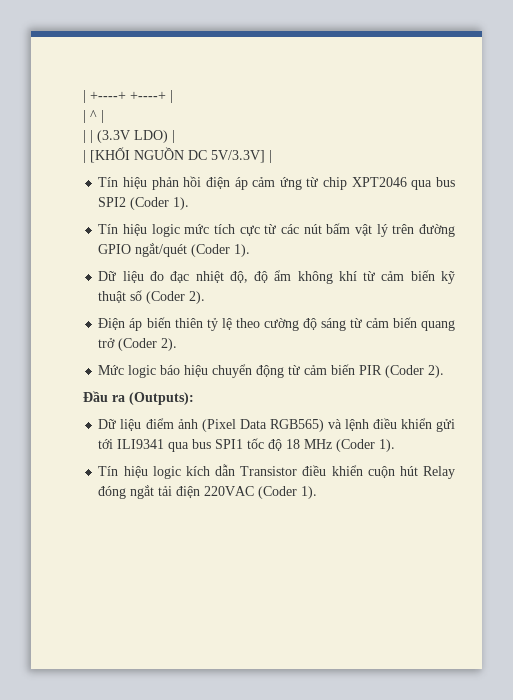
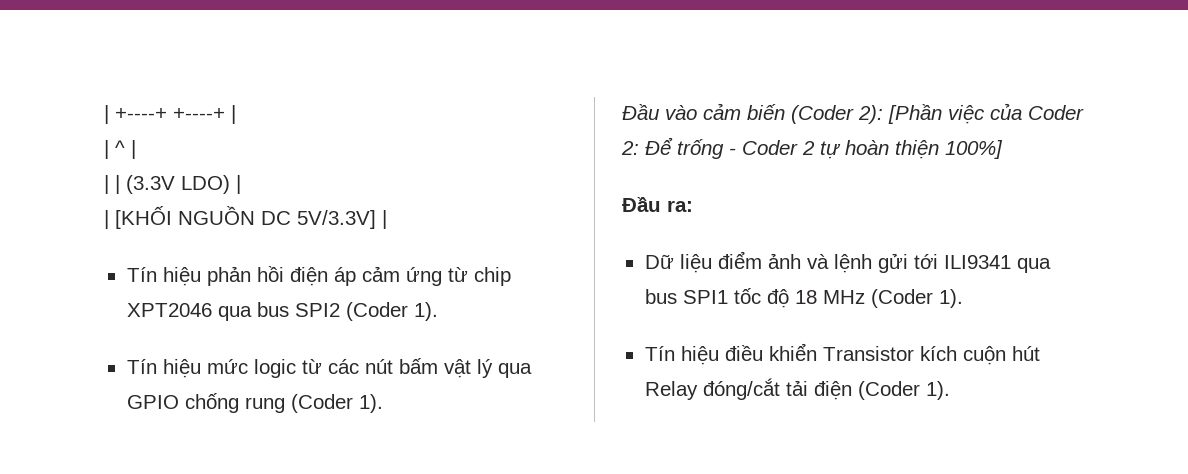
- Tín hiệu logic mức tích cực từ các nút bấm vật lý trên đường GPIO ngắt/quét (Coder 1).
- Dữ liệu đo đạc nhiệt độ, độ ẩm không khí từ cảm biến kỹ thuật số (Coder 2).
- Điện áp biến thiên tỷ lệ theo cường độ sáng từ cảm biến quang trở (Coder 2).
- Mức logic báo hiệu chuyển động từ cảm biến PIR (Coder 2).
- Đầu ra (Outputs):
+ Tín hiệu mức logic từ các nút bấm vật lý qua GPIO chống rung (Coder 1).
+ Đầu vào cảm biến (Coder 2): [Phần việc của Coder 2: Để trống - Coder 2 tự hoàn thiện 100%]
+ Đầu ra:
- Dữ liệu điểm ảnh (Pixel Data RGB565) và lệnh điều khiển gửi tới ILI9341 qua bus SPI1 tốc độ 18 MHz (Coder 1).
+ Dữ liệu điểm ảnh và lệnh gửi tới ILI9341 qua bus SPI1 tốc độ 18 MHz (Coder 1).
- Tín hiệu logic kích dẫn Transistor điều khiển cuộn hút Relay đóng ngắt tải điện 220VAC (Coder 1).
+ Tín hiệu điều khiển Transistor kích cuộn hút Relay đóng/cắt tải điện (Coder 1).

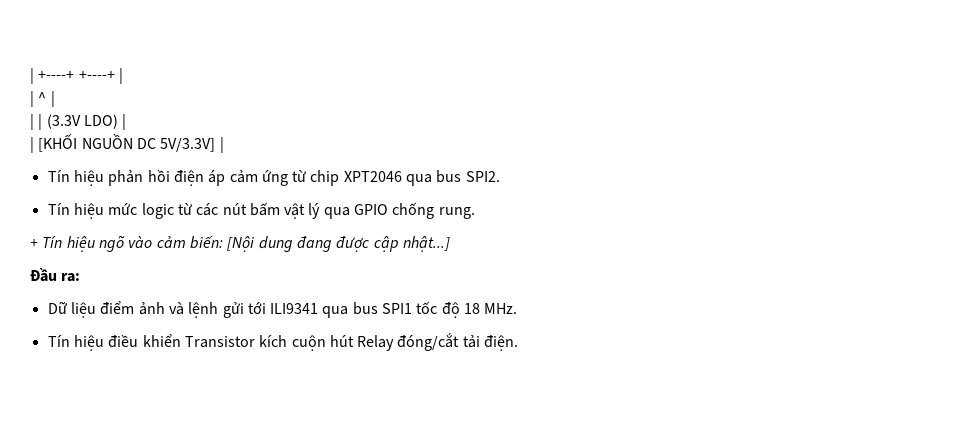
- Tín hiệu phản hồi điện áp cảm ứng từ chip XPT2046 qua bus SPI2 (Coder 1).
+ Tín hiệu phản hồi điện áp cảm ứng từ chip XPT2046 qua bus SPI2.
- Tín hiệu mức logic từ các nút bấm vật lý qua GPIO chống rung (Coder 1).
- Đầu vào cảm biến (Coder 2): [Phần việc của Coder 2: Để trống - Coder 2 tự hoàn thiện 100%]
+ Tín hiệu mức logic từ các nút bấm vật lý qua GPIO chống rung.
+ + Tín hiệu ngõ vào cảm biến: [Nội dung đang được cập nhật...]
- Dữ liệu điểm ảnh và lệnh gửi tới ILI9341 qua bus SPI1 tốc độ 18 MHz (Coder 1).
+ Dữ liệu điểm ảnh và lệnh gửi tới ILI9341 qua bus SPI1 tốc độ 18 MHz.
- Tín hiệu điều khiển Transistor kích cuộn hút Relay đóng/cắt tải điện (Coder 1).
+ Tín hiệu điều khiển Transistor kích cuộn hút Relay đóng/cắt tải điện.

